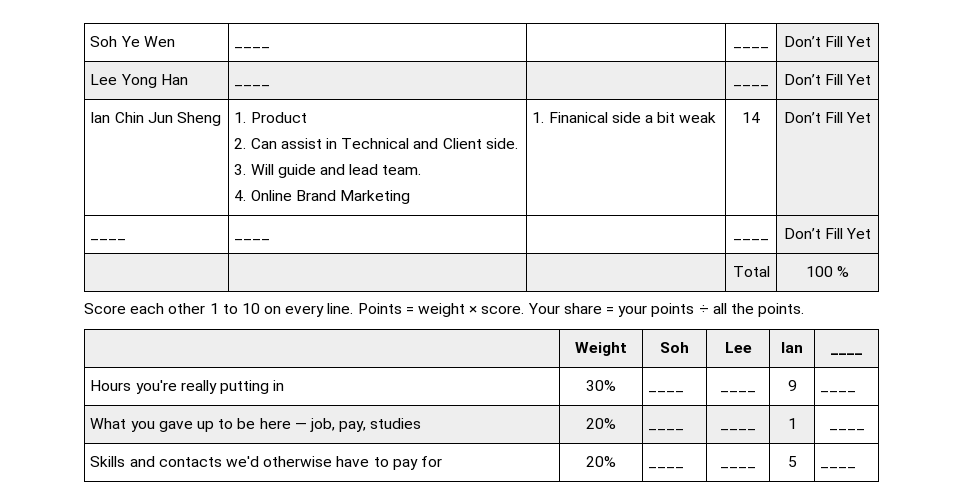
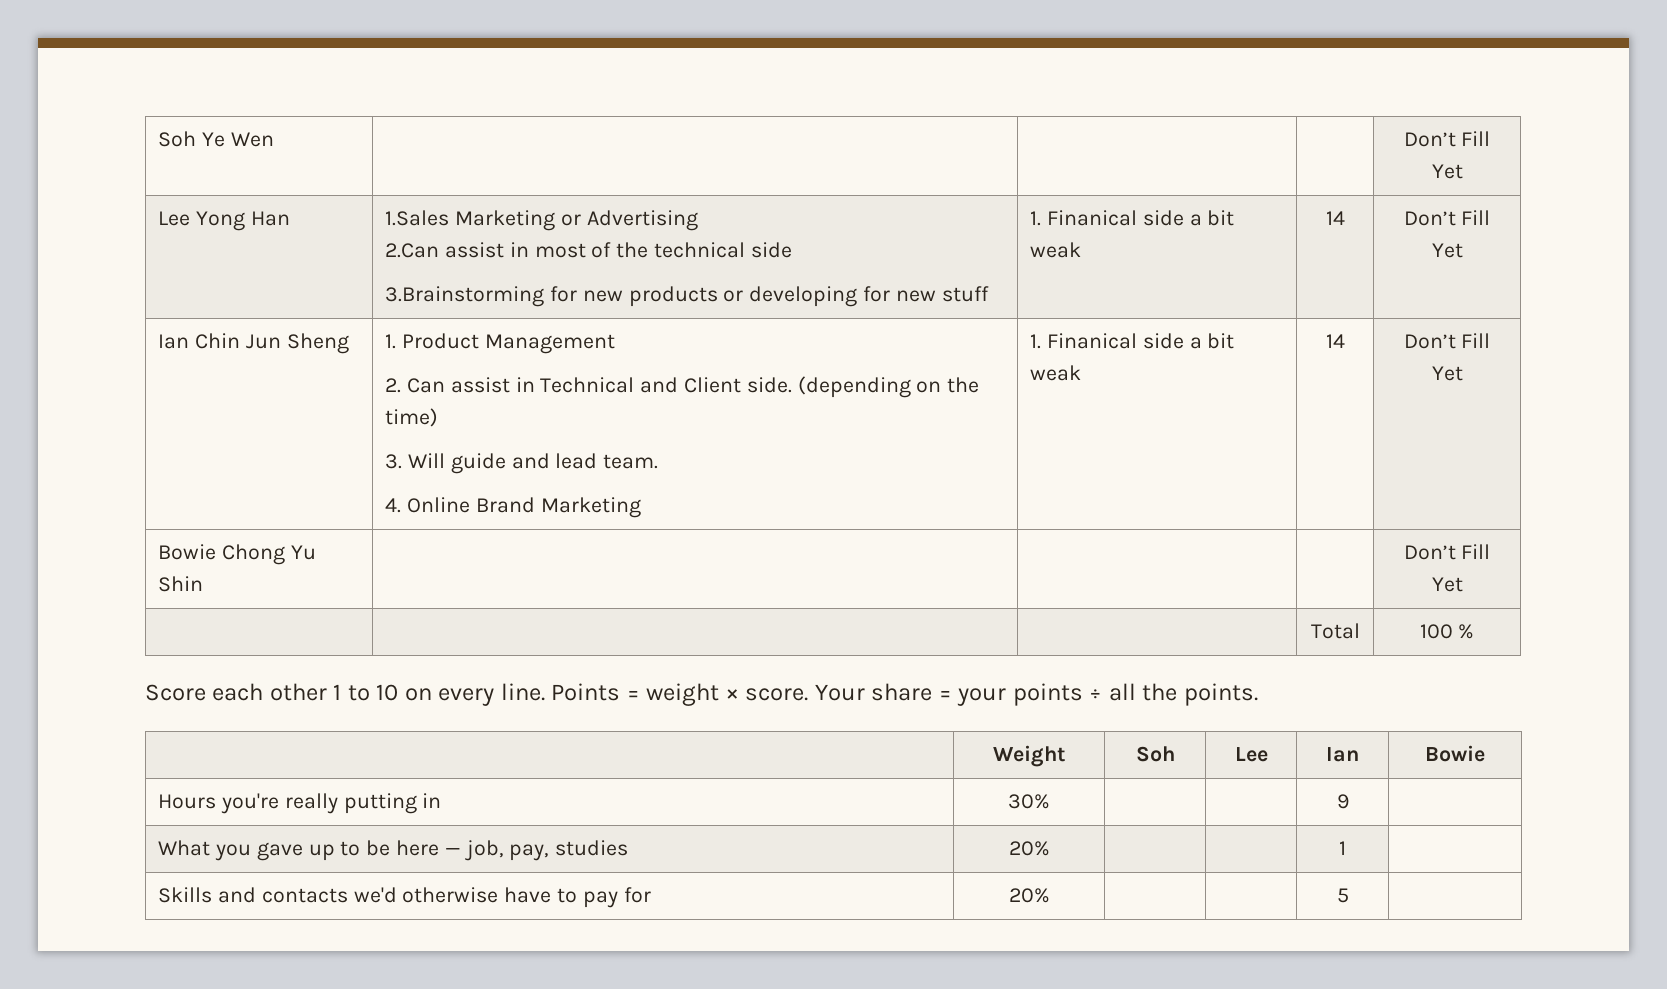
- Soh Ye Wen | ____ | | ____ | Don’t Fill Yet
+ Soh Ye Wen | | | | Don’t Fill Yet
- Lee Yong Han | ____ | | ____ | Don’t Fill Yet
+ Lee Yong Han | 1.Sales Marketing or Advertising
+ 2.Can assist in most of the technical side
+ 3.Brainstorming for new products or developing for new stuff | 1. Finanical side a bit weak | 14 | Don’t Fill Yet
- Ian Chin Jun Sheng | 1. Product
- 2. Can assist in Technical and Client side.
+ Ian Chin Jun Sheng | 1. Product Management
+ 2. Can assist in Technical and Client side. (depending on the time)
- ____ | ____ | | ____ | Don’t Fill Yet
+ Bowie Chong Yu Shin | | | | Don’t Fill Yet
- | Weight | Soh | Lee | Ian | ____
+ | Weight | Soh | Lee | Ian | Bowie
- Hours you're really putting in | 30% | ____ | ____ | 9 | ____
+ Hours you're really putting in | 30% | | | 9 |
- What you gave up to be here — job, pay, studies | 20% | ____ | ____ | 1 | ____
+ What you gave up to be here — job, pay, studies | 20% | | | 1 |
- Skills and contacts we'd otherwise have to pay for | 20% | ____ | ____ | 5 | ____
+ Skills and contacts we'd otherwise have to pay for | 20% | | | 5 |

